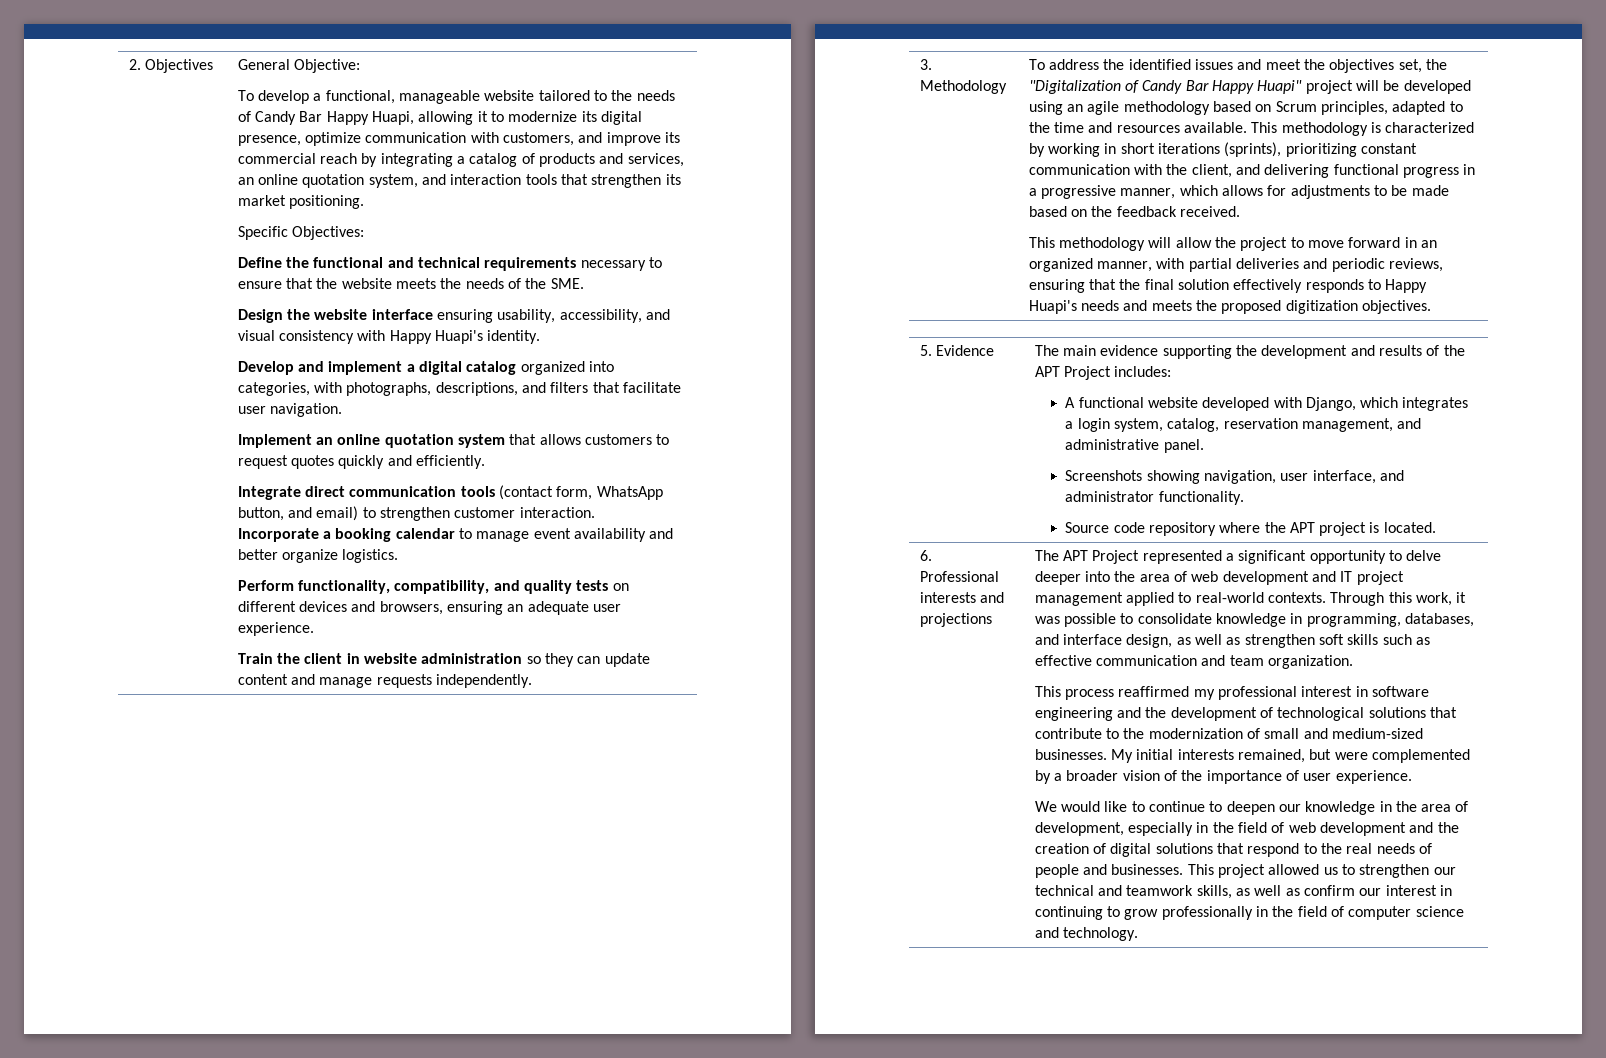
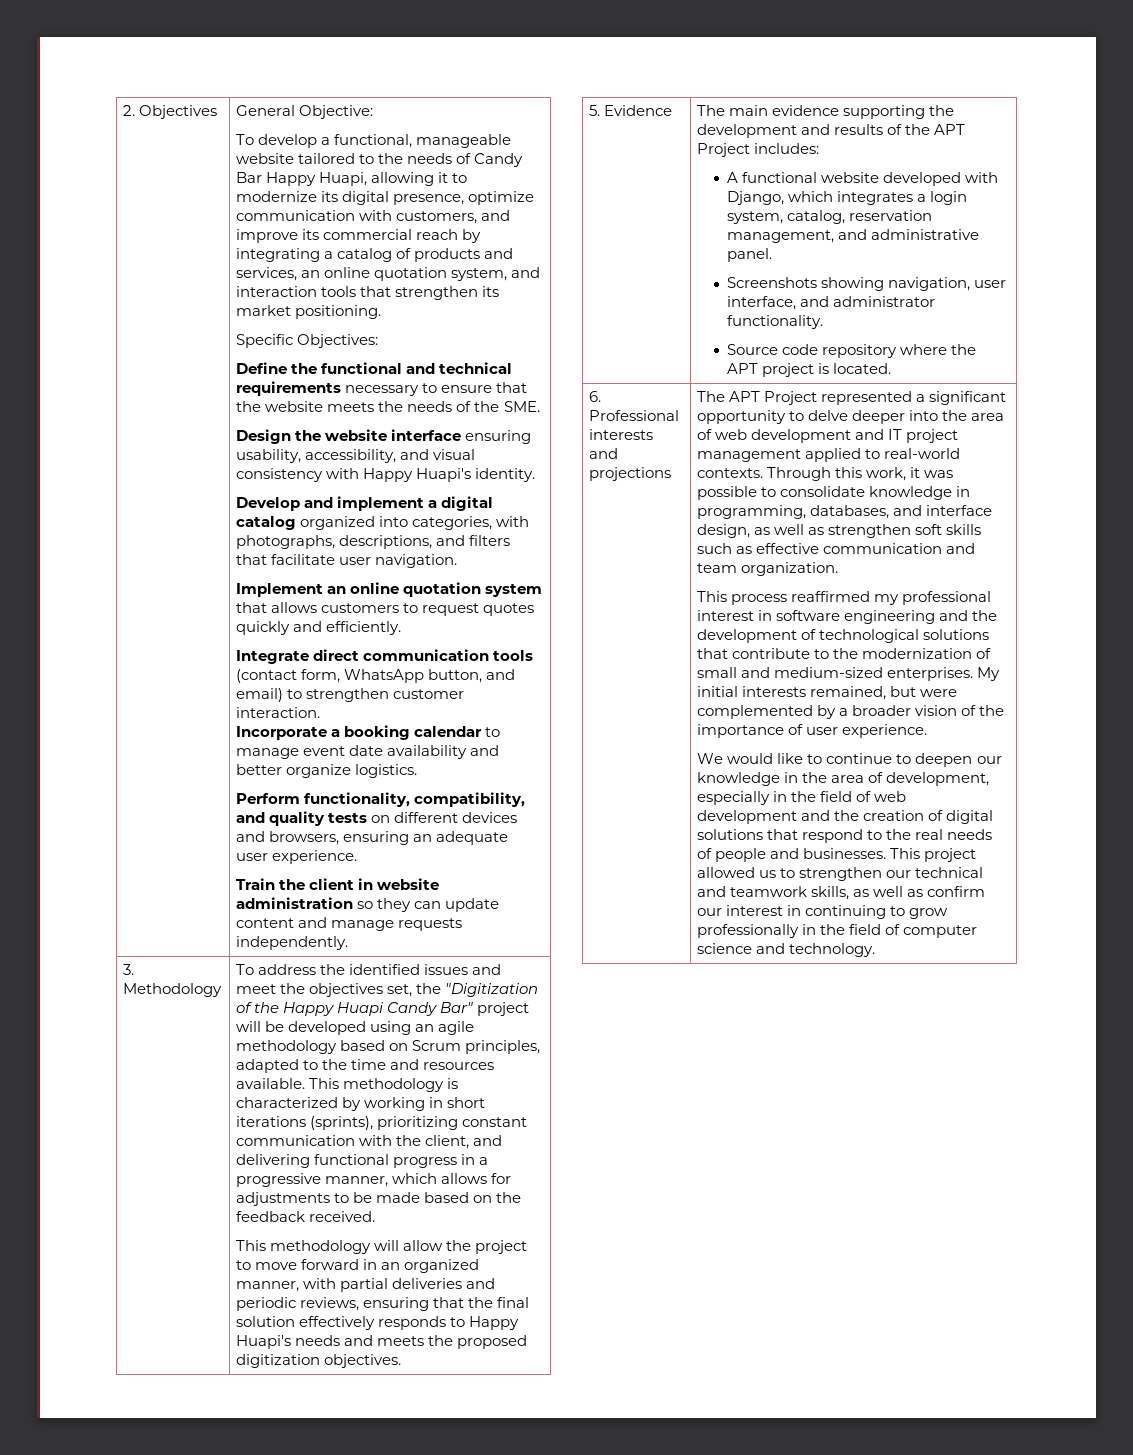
- Incorporate a booking calendar to manage event availability and better organize logistics.
+ Incorporate a booking calendar to manage event date availability and better organize logistics.
- To address the identified issues and meet the objectives set, the "Digitalization of Candy Bar Happy Huapi" project will be developed using an agile methodology based on Scrum principles, adapted to the time and resources available.
+ To address the identified issues and meet the objectives set, the "Digitization of the Happy Huapi Candy Bar" project will be developed using an agile methodology based on Scrum principles, adapted to the time and resources available.
- This process reaffirmed my professional interest in software engineering and the development of technological solutions that contribute to the modernization of small and medium-sized businesses.
+ This process reaffirmed my professional interest in software engineering and the development of technological solutions that contribute to the modernization of small and medium-sized enterprises.

